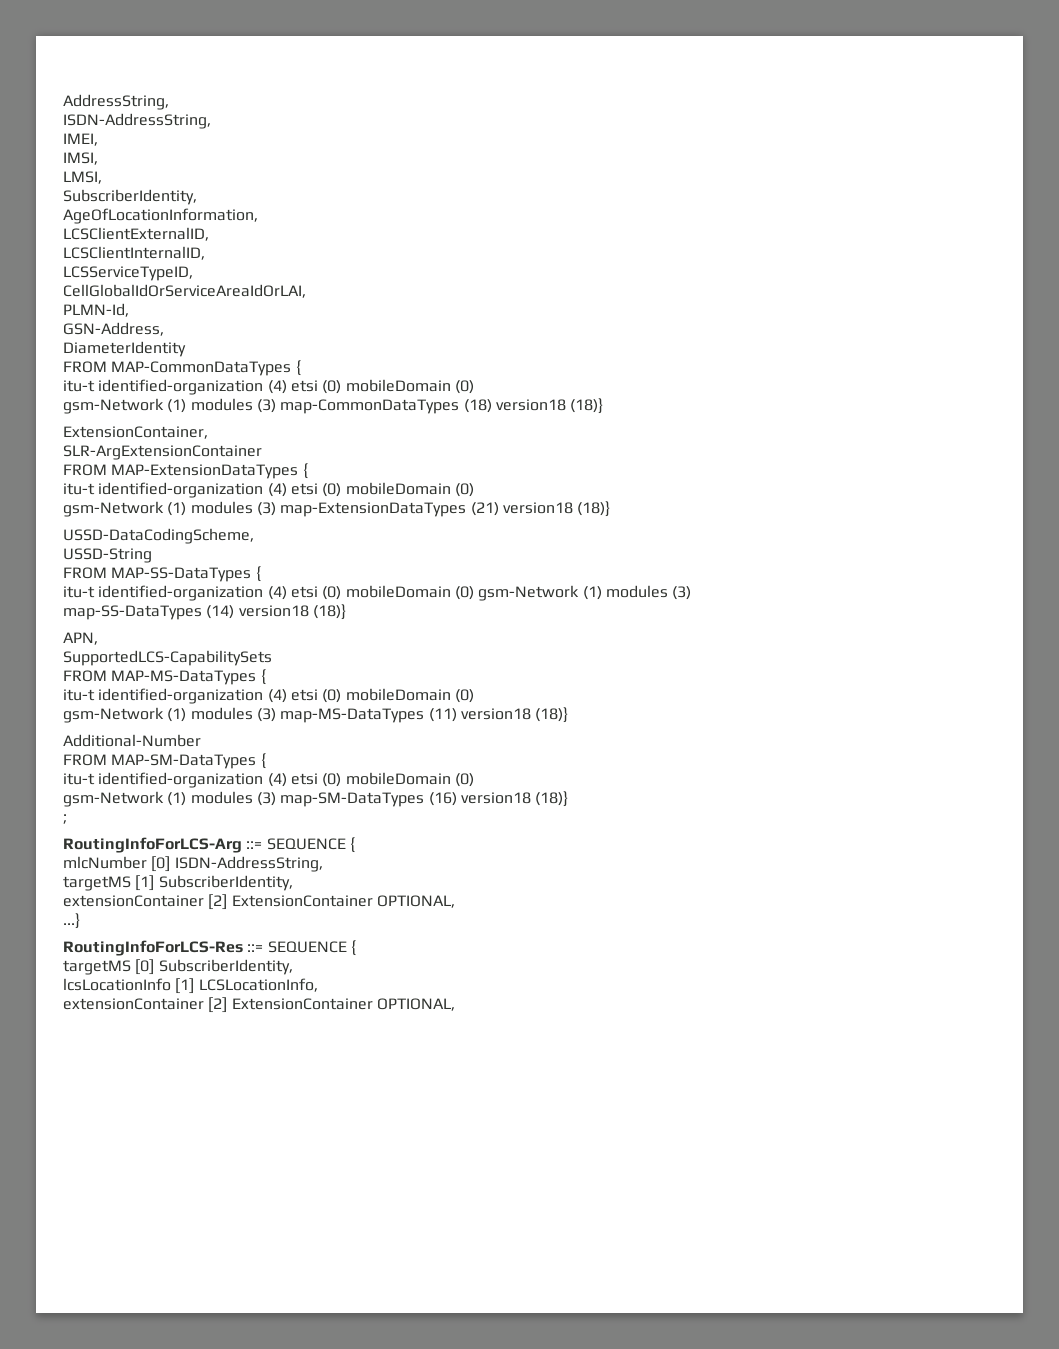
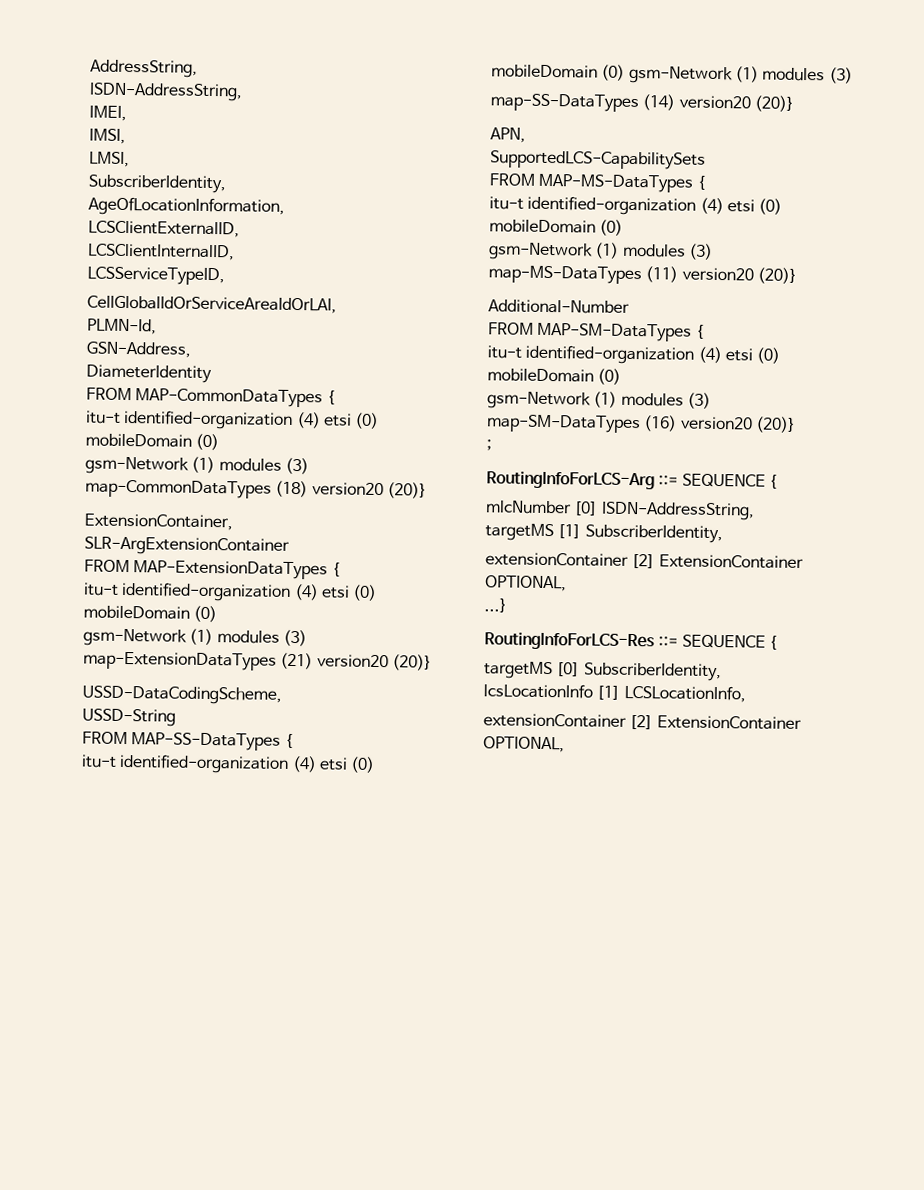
- gsm-Network (1) modules (3) map-CommonDataTypes (18) version18 (18)}
+ gsm-Network (1) modules (3) map-CommonDataTypes (18) version20 (20)}
- gsm-Network (1) modules (3) map-ExtensionDataTypes (21) version18 (18)}
+ gsm-Network (1) modules (3) map-ExtensionDataTypes (21) version20 (20)}
- map-SS-DataTypes (14) version18 (18)}
+ map-SS-DataTypes (14) version20 (20)}
- gsm-Network (1) modules (3) map-MS-DataTypes (11) version18 (18)}
+ gsm-Network (1) modules (3) map-MS-DataTypes (11) version20 (20)}
- gsm-Network (1) modules (3) map-SM-DataTypes (16) version18 (18)}
+ gsm-Network (1) modules (3) map-SM-DataTypes (16) version20 (20)}

